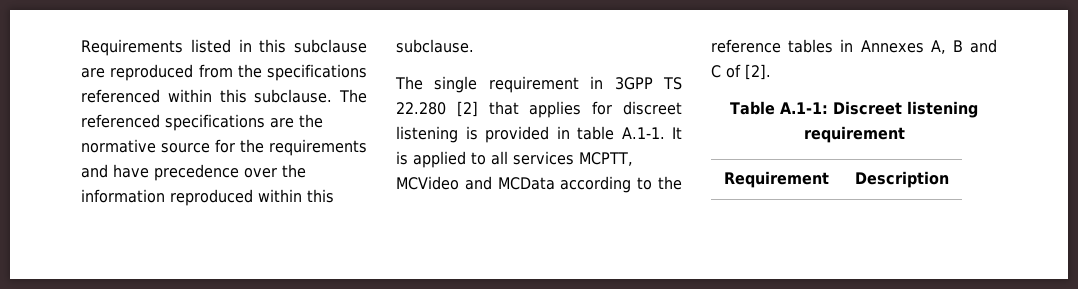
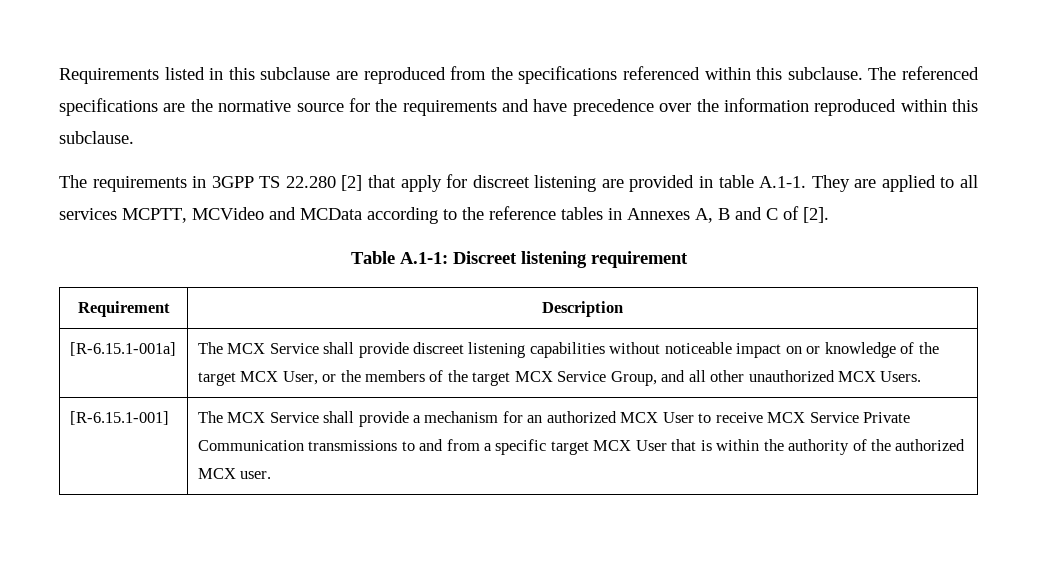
- The single requirement in 3GPP TS 22.280 [2] that applies for discreet listening is provided in table A.1-1. It is applied to all services MCPTT, MCVideo and MCData according to the reference tables in Annexes A, B and C of [2].
+ The requirements in 3GPP TS 22.280 [2] that apply for discreet listening are provided in table A.1-1. They are applied to all services MCPTT, MCVideo and MCData according to the reference tables in Annexes A, B and C of [2].
+ [R-6.15.1-001a] | The MCX Service shall provide discreet listening capabilities without noticeable impact on or knowledge of the target MCX User, or the members of the target MCX Service Group, and all other unauthorized MCX Users.
+ [R-6.15.1-001] | The MCX Service shall provide a mechanism for an authorized MCX User to receive MCX Service Private Communication transmissions to and from a specific target MCX User that is within the authority of the authorized MCX user.

